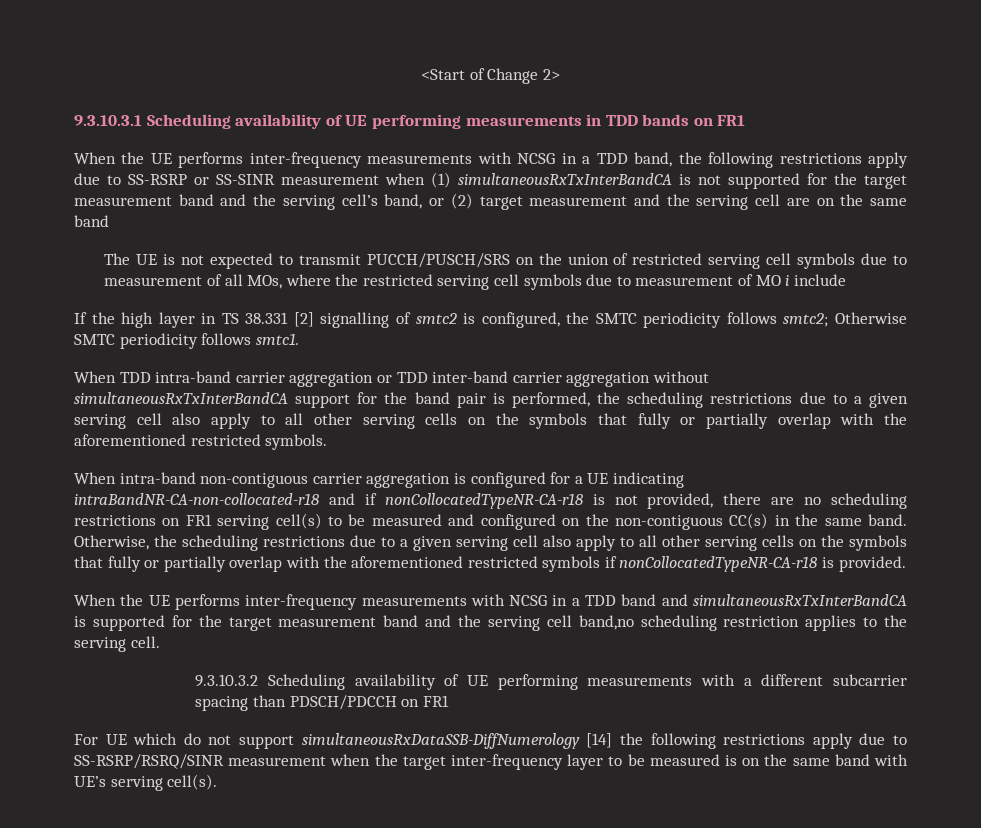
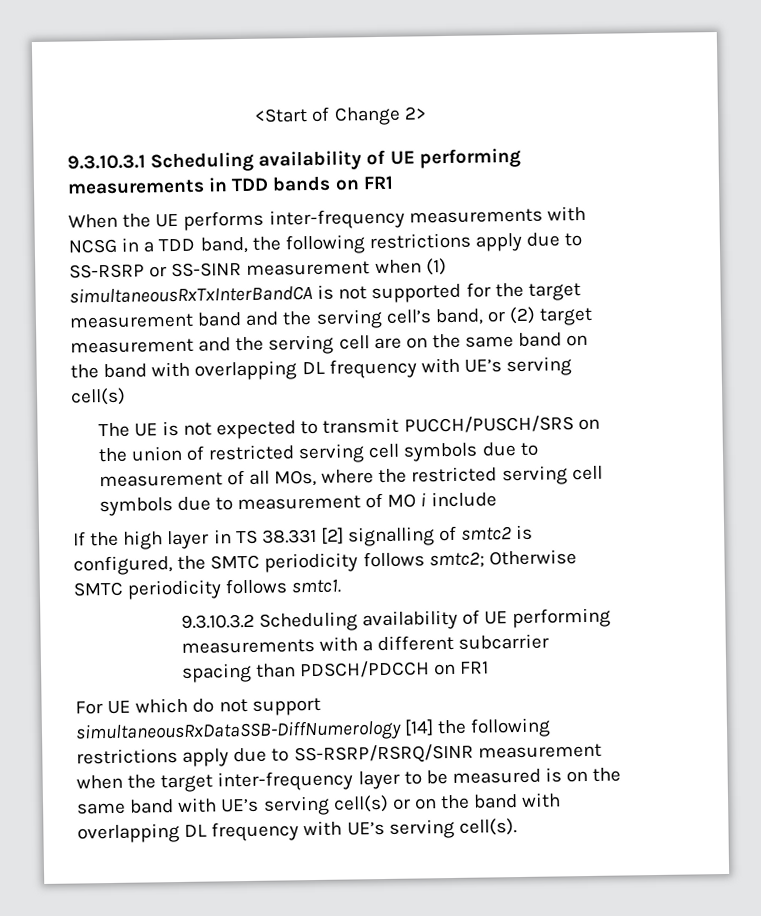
- When the UE performs inter-frequency measurements with NCSG in a TDD band, the following restrictions apply due to SS-RSRP or SS-SINR measurement when (1) simultaneousRxTxInterBandCA is not supported for the target measurement band and the serving cell’s band, or (2) target measurement and the serving cell are on the same band
+ When the UE performs inter-frequency measurements with NCSG in a TDD band, the following restrictions apply due to SS-RSRP or SS-SINR measurement when (1) simultaneousRxTxInterBandCA is not supported for the target measurement band and the serving cell’s band, or (2) target measurement and the serving cell are on the same band on the band with overlapping DL frequency with UE’s serving cell(s)
- When TDD intra-band carrier aggregation or TDD inter-band carrier aggregation without simultaneousRxTxInterBandCA support for the band pair is performed, the scheduling restrictions due to a given serving cell also apply to all other serving cells on the symbols that fully or partially overlap with the aforementioned restricted symbols.
- When intra-band non-contiguous carrier aggregation is configured for a UE indicating intraBandNR-CA-non-collocated-r18 and if nonCollocatedTypeNR-CA-r18 is not provided, there are no scheduling restrictions on FR1 serving cell(s) to be measured and configured on the non-contiguous CC(s) in the same band. Otherwise, the scheduling restrictions due to a given serving cell also apply to all other serving cells on the symbols that fully or partially overlap with the aforementioned restricted symbols if nonCollocatedTypeNR-CA-r18 is provided.
- When the UE performs inter-frequency measurements with NCSG in a TDD band and simultaneousRxTxInterBandCA is supported for the target measurement band and the serving cell band,no scheduling restriction applies to the serving cell.
- For UE which do not support simultaneousRxDataSSB-DiffNumerology [14] the following restrictions apply due to SS-RSRP/RSRQ/SINR measurement when the target inter-frequency layer to be measured is on the same band with UE’s serving cell(s).
+ For UE which do not support simultaneousRxDataSSB-DiffNumerology [14] the following restrictions apply due to SS-RSRP/RSRQ/SINR measurement when the target inter-frequency layer to be measured is on the same band with UE’s serving cell(s) or on the band with overlapping DL frequency with UE’s serving cell(s).

